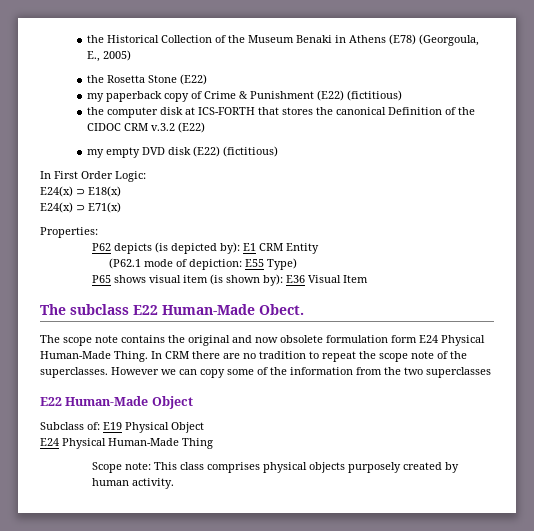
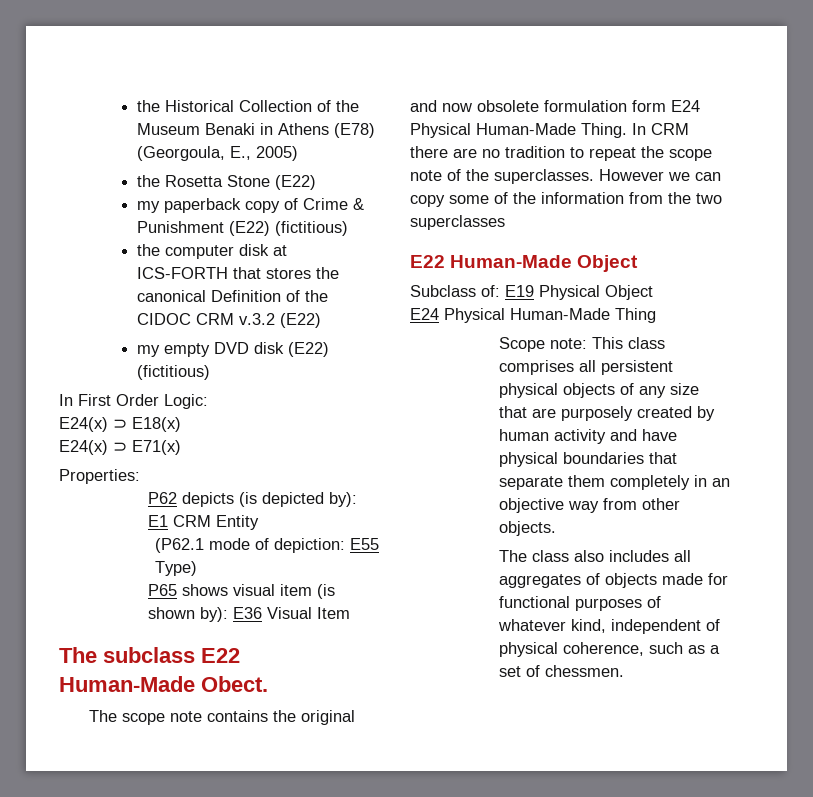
- Scope note: This class comprises physical objects purposely created by human activity.
+ Scope note: This class comprises all persistent physical objects of any size that are purposely created by human activity and have physical boundaries that separate them completely in an objective way from other objects.
+ The class also includes all aggregates of objects made for functional purposes of whatever kind, independent of physical coherence, such as a set of chessmen.

